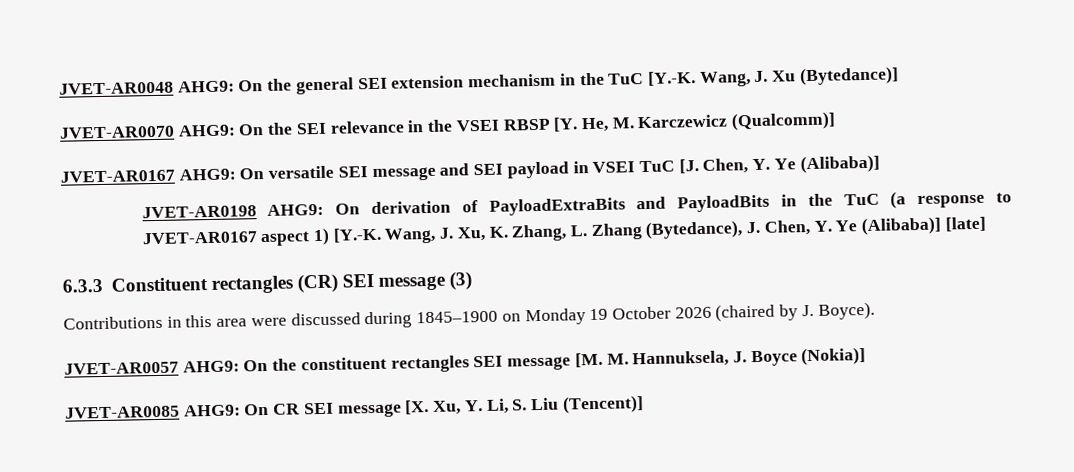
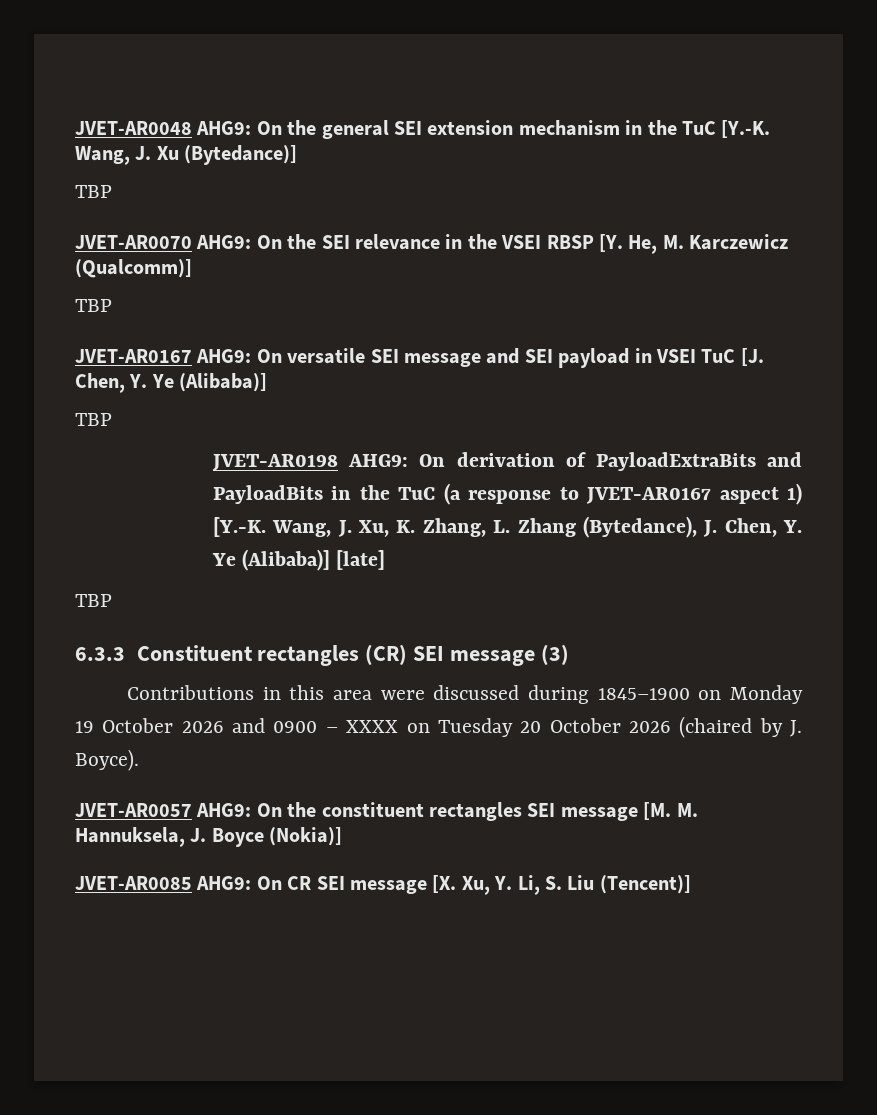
  JVET-AR0048 AHG9: On the general SEI extension mechanism in the TuC [Y.-K. Wang, J. Xu (Bytedance)]
+ TBP
  JVET-AR0070 AHG9: On the SEI relevance in the VSEI RBSP [Y. He, M. Karczewicz (Qualcomm)]
+ TBP
  JVET-AR0167 AHG9: On versatile SEI message and SEI payload in VSEI TuC [J. Chen, Y. Ye (Alibaba)]
+ TBP
  JVET-AR0198 AHG9: On derivation of PayloadExtraBits and PayloadBits in the TuC (a response to JVET-AR0167 aspect 1) [Y.-K. Wang, J. Xu, K. Zhang, L. Zhang (Bytedance), J. Chen, Y. Ye (Alibaba)] [late]
+ TBP
- Contributions in this area were discussed during 1845–1900 on Monday 19 October 2026 (chaired by J. Boyce).
+ Contributions in this area were discussed during 1845–1900 on Monday 19 October 2026 and 0900 – XXXX on Tuesday 20 October 2026 (chaired by J. Boyce).

